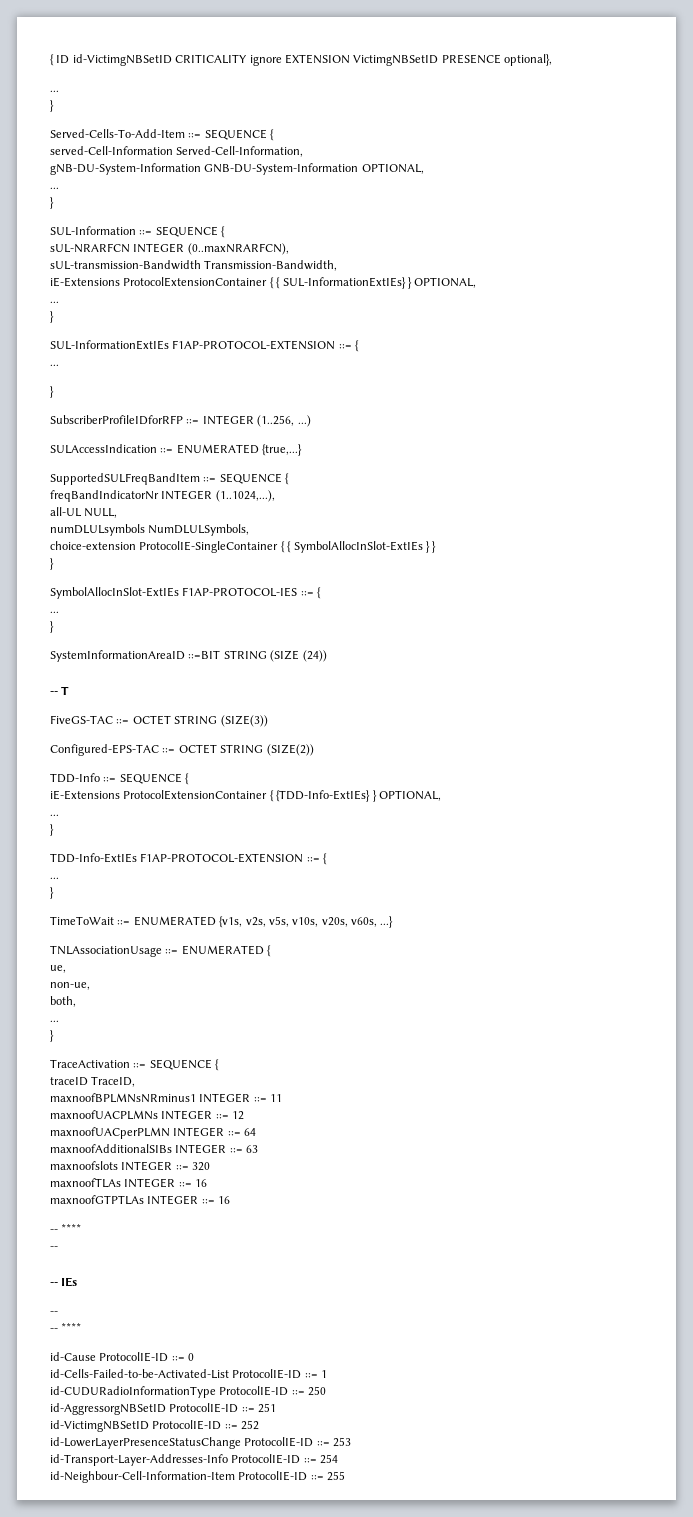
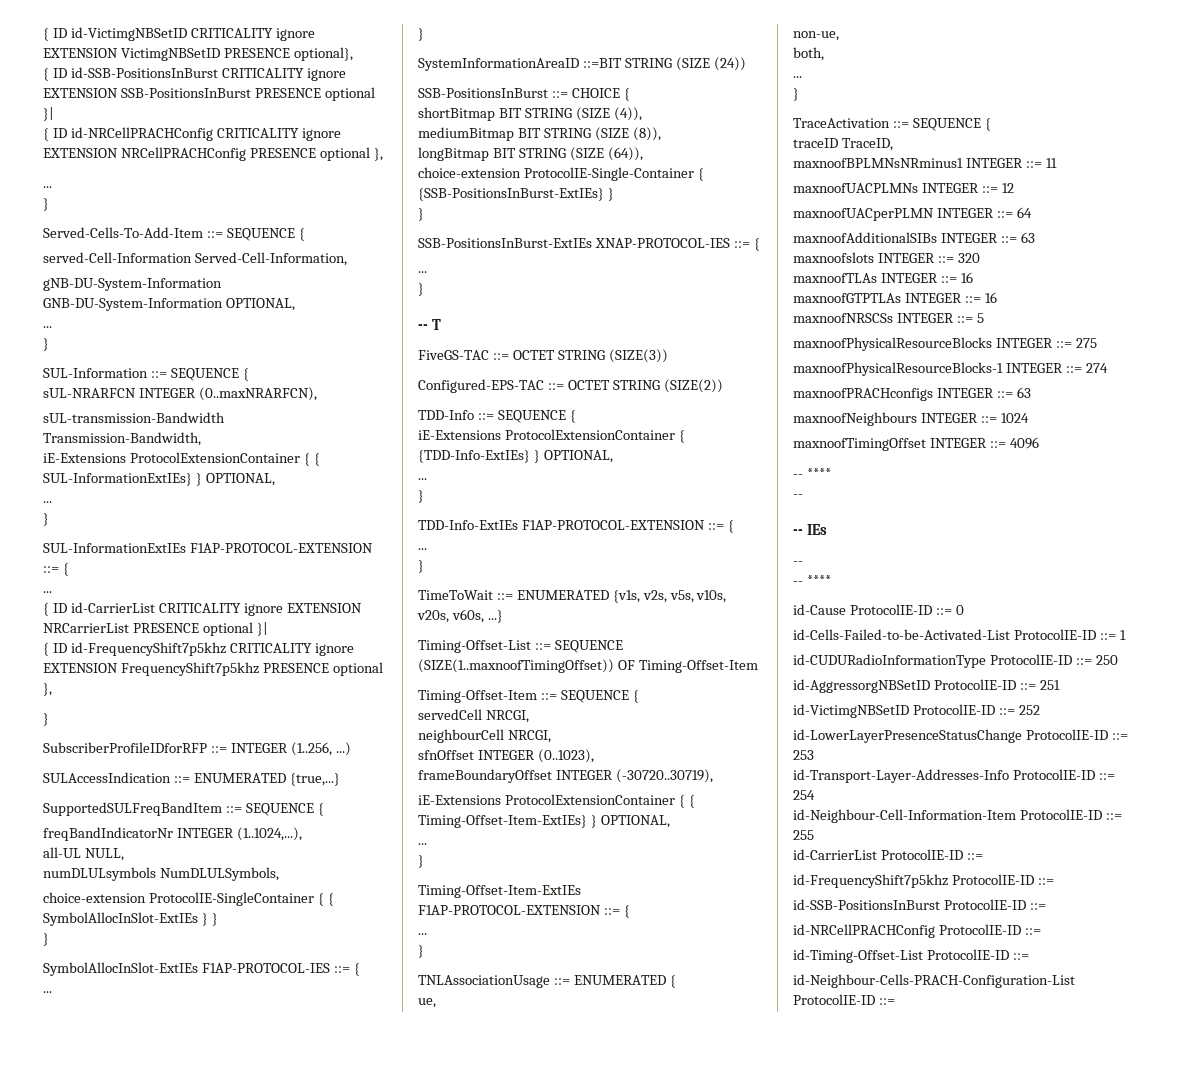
+ { ID id-SSB-PositionsInBurst CRITICALITY ignore EXTENSION SSB-PositionsInBurst PRESENCE optional }|
+ { ID id-NRCellPRACHConfig CRITICALITY ignore EXTENSION NRCellPRACHConfig PRESENCE optional },
+ { ID id-CarrierList CRITICALITY ignore EXTENSION NRCarrierList PRESENCE optional }|
+ { ID id-FrequencyShift7p5khz CRITICALITY ignore EXTENSION FrequencyShift7p5khz PRESENCE optional },
+ SSB-PositionsInBurst ::= CHOICE {
+ shortBitmap BIT STRING (SIZE (4)),
+ mediumBitmap BIT STRING (SIZE (8)),
+ longBitmap BIT STRING (SIZE (64)),
+ choice-extension ProtocolIE-Single-Container { {SSB-PositionsInBurst-ExtIEs} }
+ }
+ SSB-PositionsInBurst-ExtIEs XNAP-PROTOCOL-IES ::= {
+ ...
+ }
+ Timing-Offset-List ::= SEQUENCE (SIZE(1..maxnoofTimingOffset)) OF Timing-Offset-Item
+ Timing-Offset-Item ::= SEQUENCE {
+ servedCell NRCGI,
+ neighbourCell NRCGI,
+ sfnOffset INTEGER (0..1023),
+ frameBoundaryOffset INTEGER (-30720..30719),
+ iE-Extensions ProtocolExtensionContainer { { Timing-Offset-Item-ExtIEs} } OPTIONAL,
+ ...
+ }
+ Timing-Offset-Item-ExtIEs F1AP-PROTOCOL-EXTENSION ::= {
+ ...
+ }
+ maxnoofNRSCSs INTEGER ::= 5
+ maxnoofPhysicalResourceBlocks INTEGER ::= 275
+ maxnoofPhysicalResourceBlocks-1 INTEGER ::= 274
+ maxnoofPRACHconfigs INTEGER ::= 63
+ maxnoofNeighbours INTEGER ::= 1024
+ maxnoofTimingOffset INTEGER ::= 4096
+ id-CarrierList ProtocolIE-ID ::=
+ id-FrequencyShift7p5khz ProtocolIE-ID ::=
+ id-SSB-PositionsInBurst ProtocolIE-ID ::=
+ id-NRCellPRACHConfig ProtocolIE-ID ::=
+ id-Timing-Offset-List ProtocolIE-ID ::=
+ id-Neighbour-Cells-PRACH-Configuration-List ProtocolIE-ID ::=

